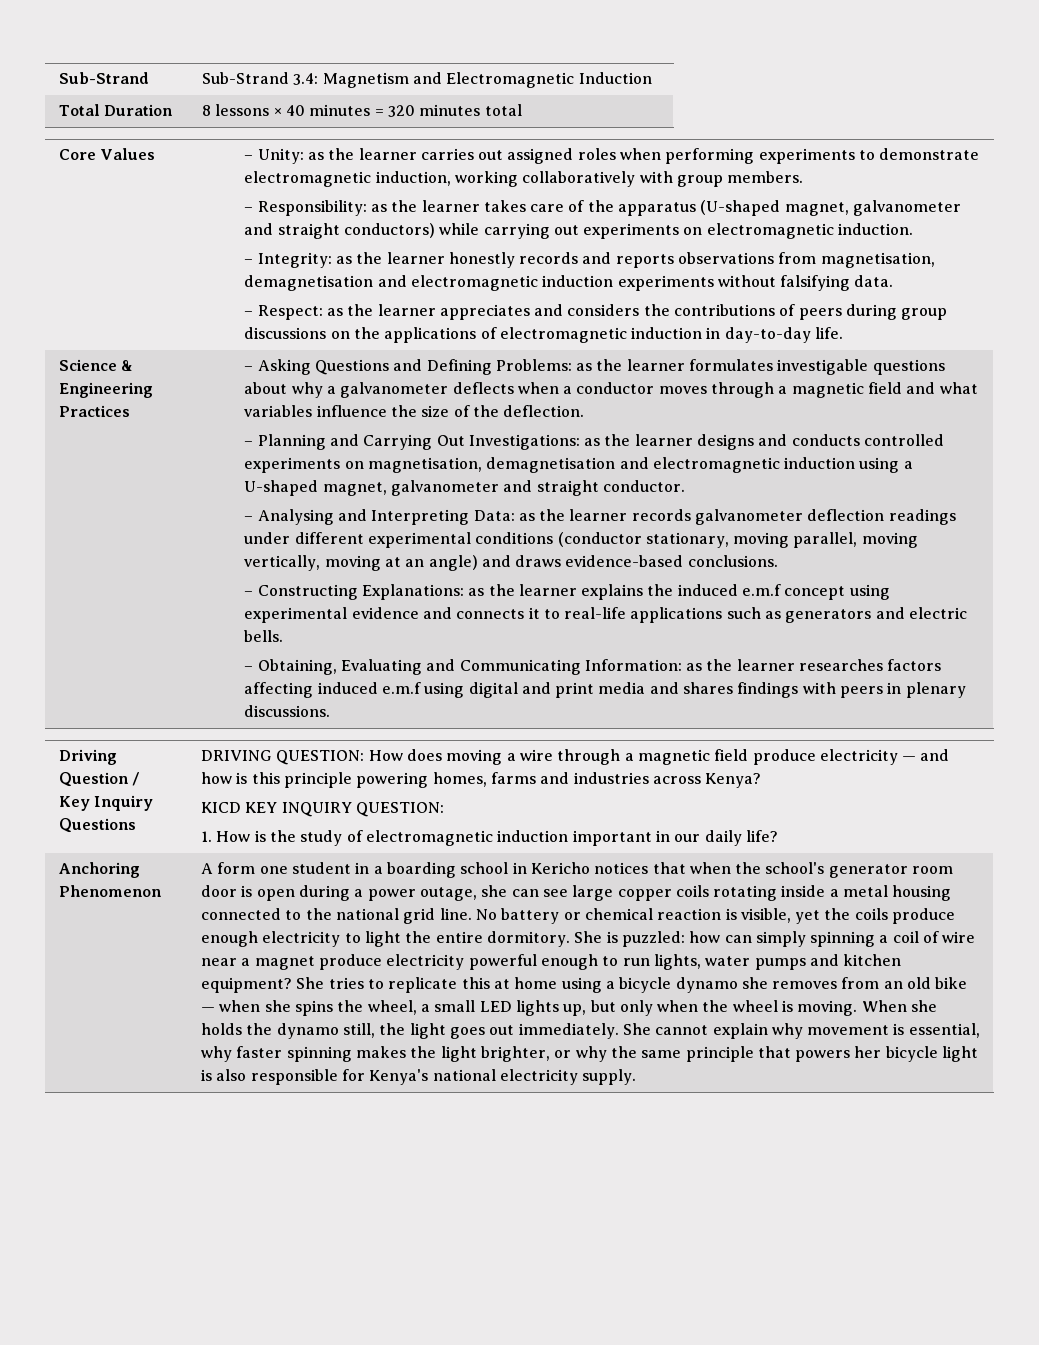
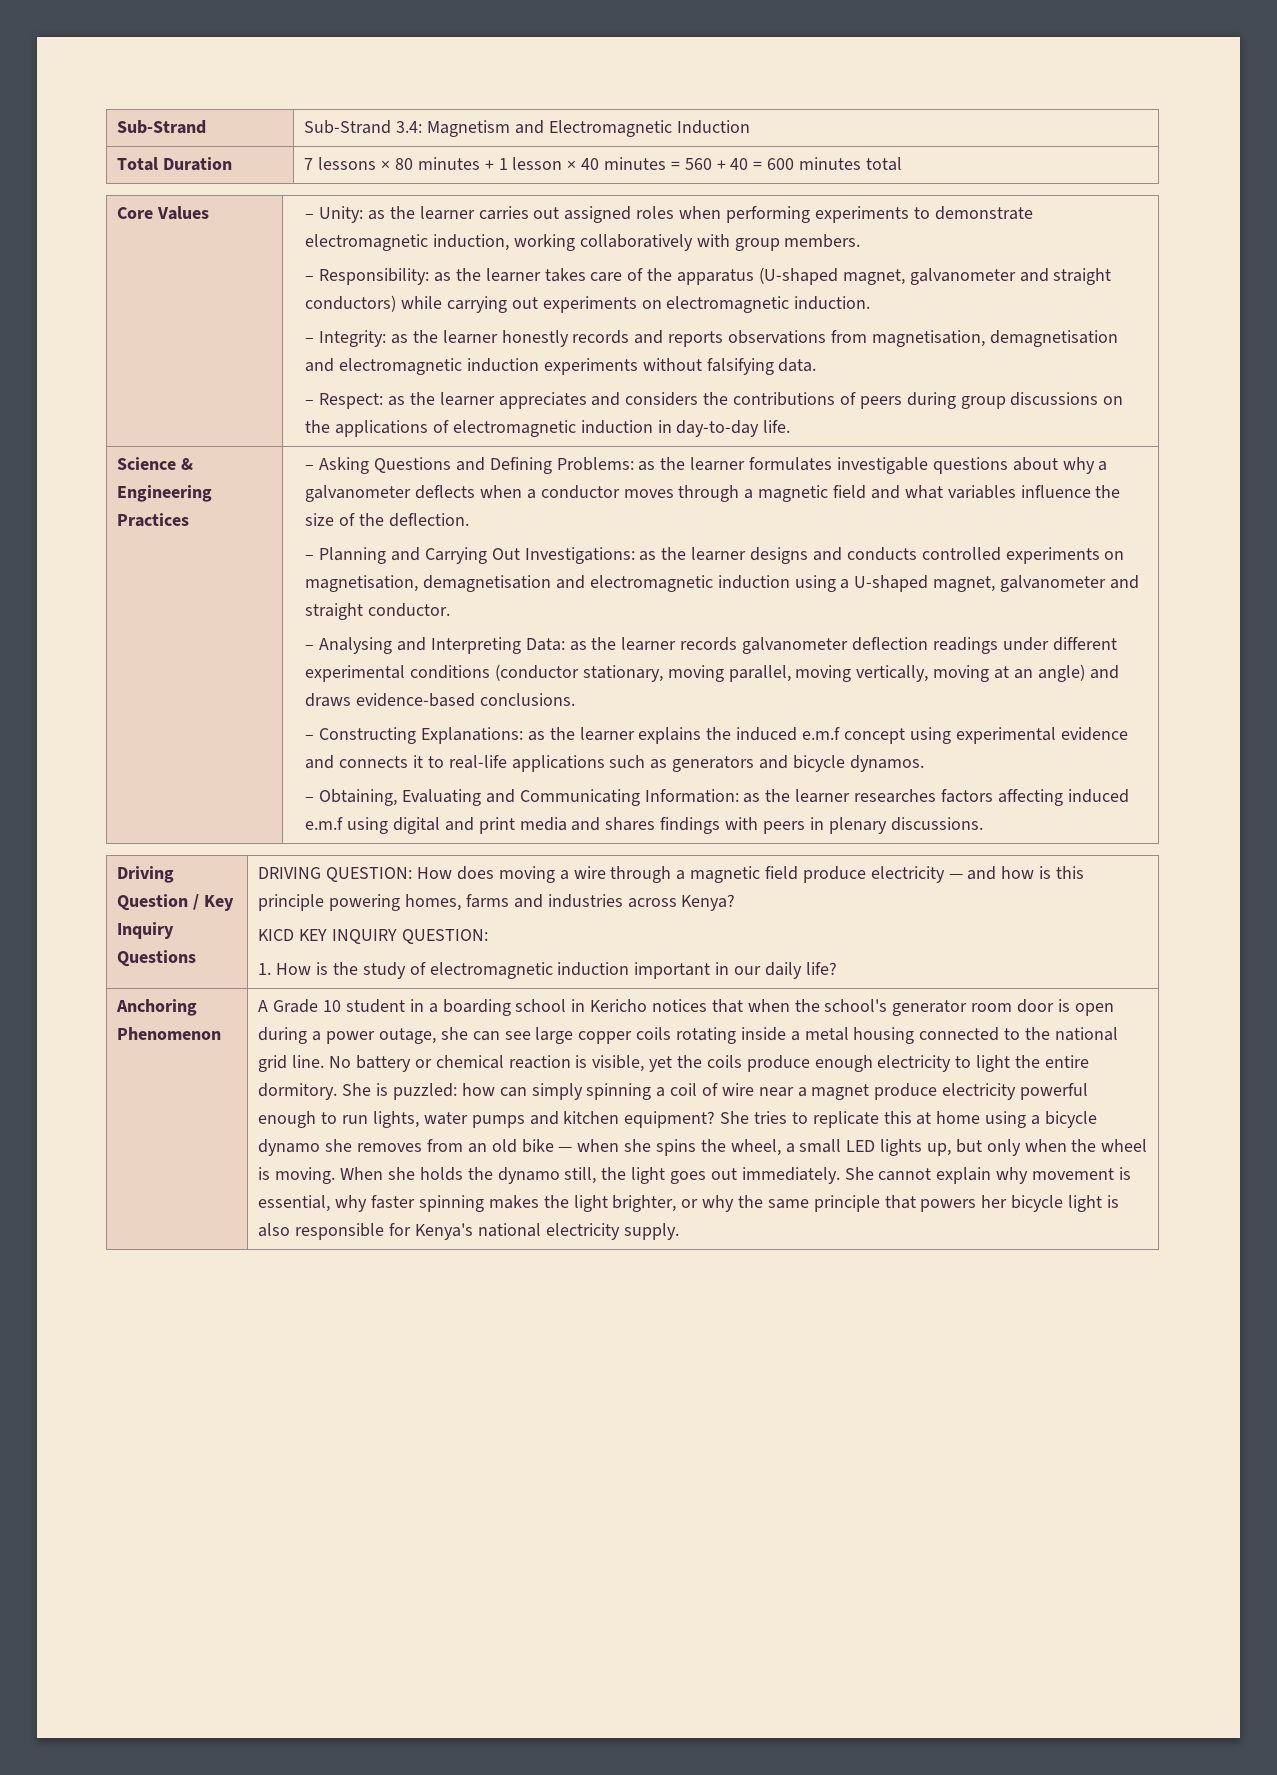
- Total Duration | 8 lessons × 40 minutes = 320 minutes total
+ Total Duration | 7 lessons × 80 minutes + 1 lesson × 40 minutes = 560 + 40 = 600 minutes total
- – Constructing Explanations: as the learner explains the induced e.m.f concept using experimental evidence and connects it to real-life applications such as generators and electric bells.
+ – Constructing Explanations: as the learner explains the induced e.m.f concept using experimental evidence and connects it to real-life applications such as generators and bicycle dynamos.
- A form one student in a boarding school in Kericho notices that when the school's generator room door is open during a power outage, she can see large copper coils rotating inside a metal housing connected to the national grid line.
+ A Grade 10 student in a boarding school in Kericho notices that when the school's generator room door is open during a power outage, she can see large copper coils rotating inside a metal housing connected to the national grid line.

